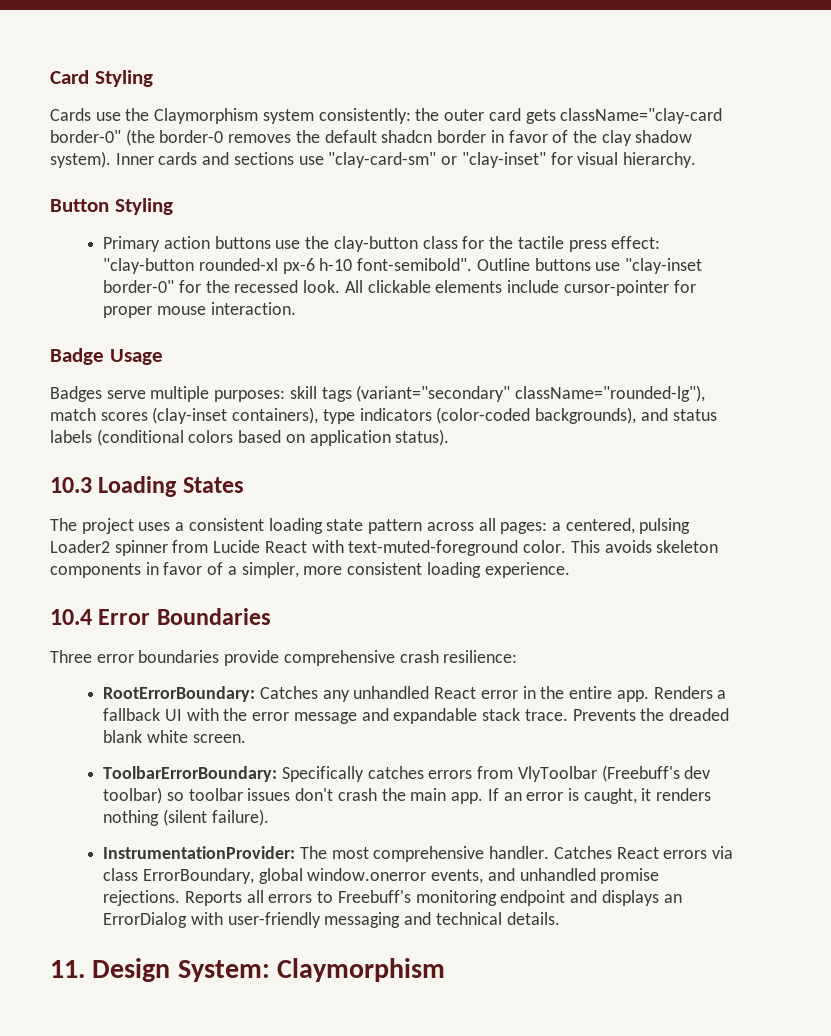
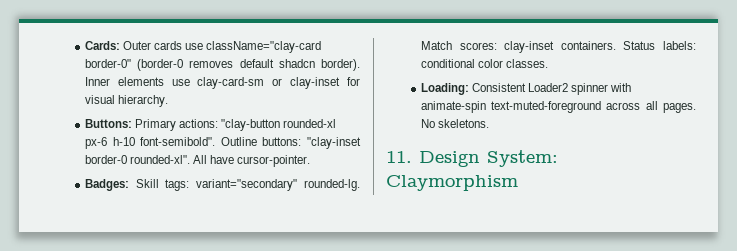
- Card Styling
- Cards use the Claymorphism system consistently: the outer card gets className="clay-card border-0" (the border-0 removes the default shadcn border in favor of the clay shadow system). Inner cards and sections use "clay-card-sm" or "clay-inset" for visual hierarchy.
- Button Styling
- Primary action buttons use the clay-button class for the tactile press effect: "clay-button rounded-xl px-6 h-10 font-semibold".
+ Cards: Outer cards use className="clay-card border-0" (border-0 removes default shadcn border). Inner elements use clay-card-sm or clay-inset for visual hierarchy.
+ Buttons: Primary actions: "clay-button rounded-xl px-6 h-10 font-semibold".
- Outline buttons use "clay-inset border-0" for the recessed look. All clickable elements include cursor-pointer for proper mouse interaction.
- Badge Usage
- Badges serve multiple purposes: skill tags (variant="secondary" className="rounded-lg"), match scores (clay-inset containers), type indicators (color-coded backgrounds), and status labels (conditional colors based on application status).
- 10.3 Loading States
- The project uses a consistent loading state pattern across all pages: a centered, pulsing Loader2 spinner from Lucide React with text-muted-foreground color. This avoids skeleton components in favor of a simpler, more consistent loading experience.
- 10.4 Error Boundaries
- Three error boundaries provide comprehensive crash resilience:
- RootErrorBoundary: Catches any unhandled React error in the entire app. Renders a fallback UI with the error message and expandable stack trace. Prevents the dreaded blank white screen.
- ToolbarErrorBoundary: Specifically catches errors from VlyToolbar (Freebuff's dev toolbar) so toolbar issues don't crash the main app. If an error is caught, it renders nothing (silent failure).
- InstrumentationProvider: The most comprehensive handler. Catches React errors via class ErrorBoundary, global window.onerror events, and unhandled promise rejections. Reports all errors to Freebuff's monitoring endpoint and displays an ErrorDialog with user-friendly messaging and technical details.
+ Outline buttons: "clay-inset border-0 rounded-xl". All have cursor-pointer.
+ Badges: Skill tags: variant="secondary" rounded-lg. Match scores: clay-inset containers. Status labels: conditional color classes.
+ Loading: Consistent Loader2 spinner with animate-spin text-muted-foreground across all pages. No skeletons.

